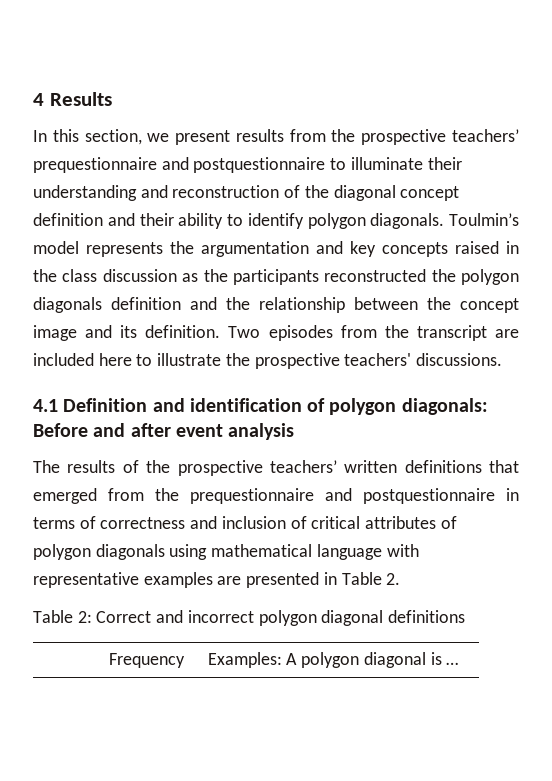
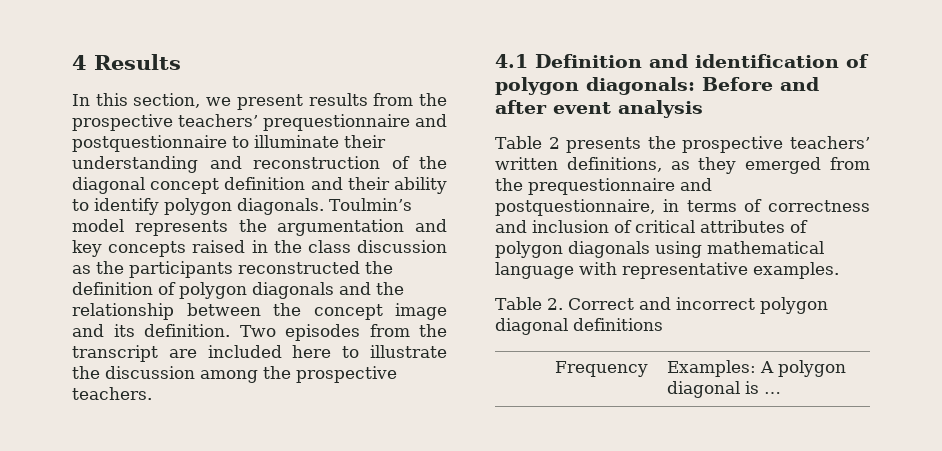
- Toulmin’s model represents the argumentation and key concepts raised in the class discussion as the participants reconstructed the polygon diagonals definition and the relationship between the concept image and its definition.
+ Toulmin’s model represents the argumentation and key concepts raised in the class discussion as the participants reconstructed the definition of polygon diagonals and the relationship between the concept image and its definition.
- Two episodes from the transcript are included here to illustrate the prospective teachers' discussions.
+ Two episodes from the transcript are included here to illustrate the discussion among the prospective teachers.
- The results of the prospective teachers’ written definitions that emerged from the prequestionnaire and postquestionnaire in terms of correctness and inclusion of critical attributes of polygon diagonals using mathematical language with representative examples are presented in Table 2.
- Table 2: Correct and incorrect polygon diagonal definitions
+ Table 2 presents the prospective teachers’ written definitions, as they emerged from the prequestionnaire and postquestionnaire, in terms of correctness and inclusion of critical attributes of polygon diagonals using mathematical language with representative examples.
+ Table 2. Correct and incorrect polygon diagonal definitions

